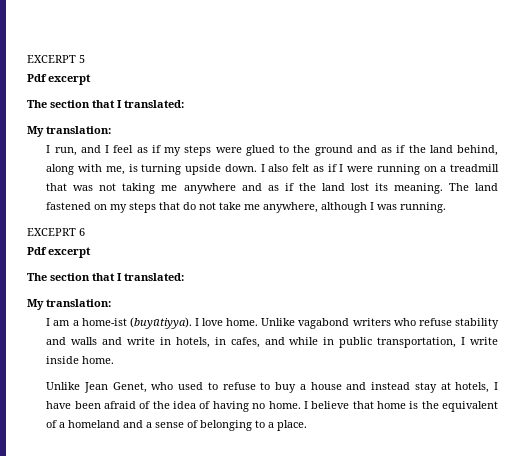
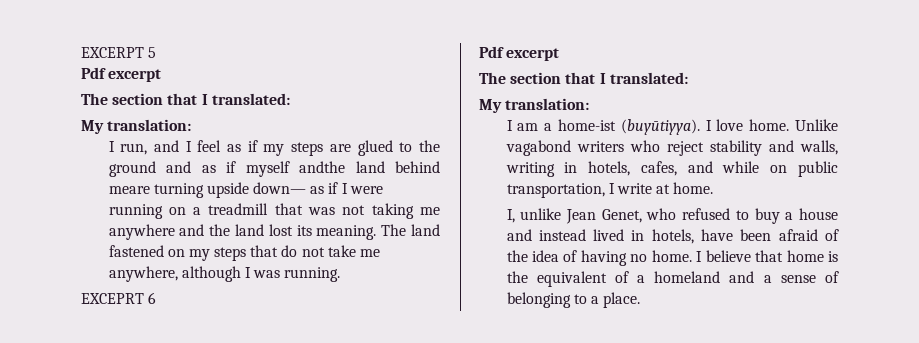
- I run, and I feel as if my steps were glued to the ground and as if the land behind, along with me, is turning upside down. I also felt as if I were running on a treadmill that was not taking me anywhere and as if the land lost its meaning.
+ I run, and I feel as if my steps are glued to the ground and as if myself andthe land behind meare turning upside down— as if I were running on a treadmill that was not taking me anywhere and the land lost its meaning.
- Unlike vagabond writers who refuse stability and walls and write in hotels, in cafes, and while in public transportation, I write inside home.
+ Unlike vagabond writers who reject stability and walls, writing in hotels, cafes, and while on public transportation, I write at home.
- Unlike Jean Genet, who used to refuse to buy a house and instead stay at hotels, I have been afraid of the idea of having no home.
+ I, unlike Jean Genet, who refused to buy a house and instead lived in hotels, have been afraid of the idea of having no home.

